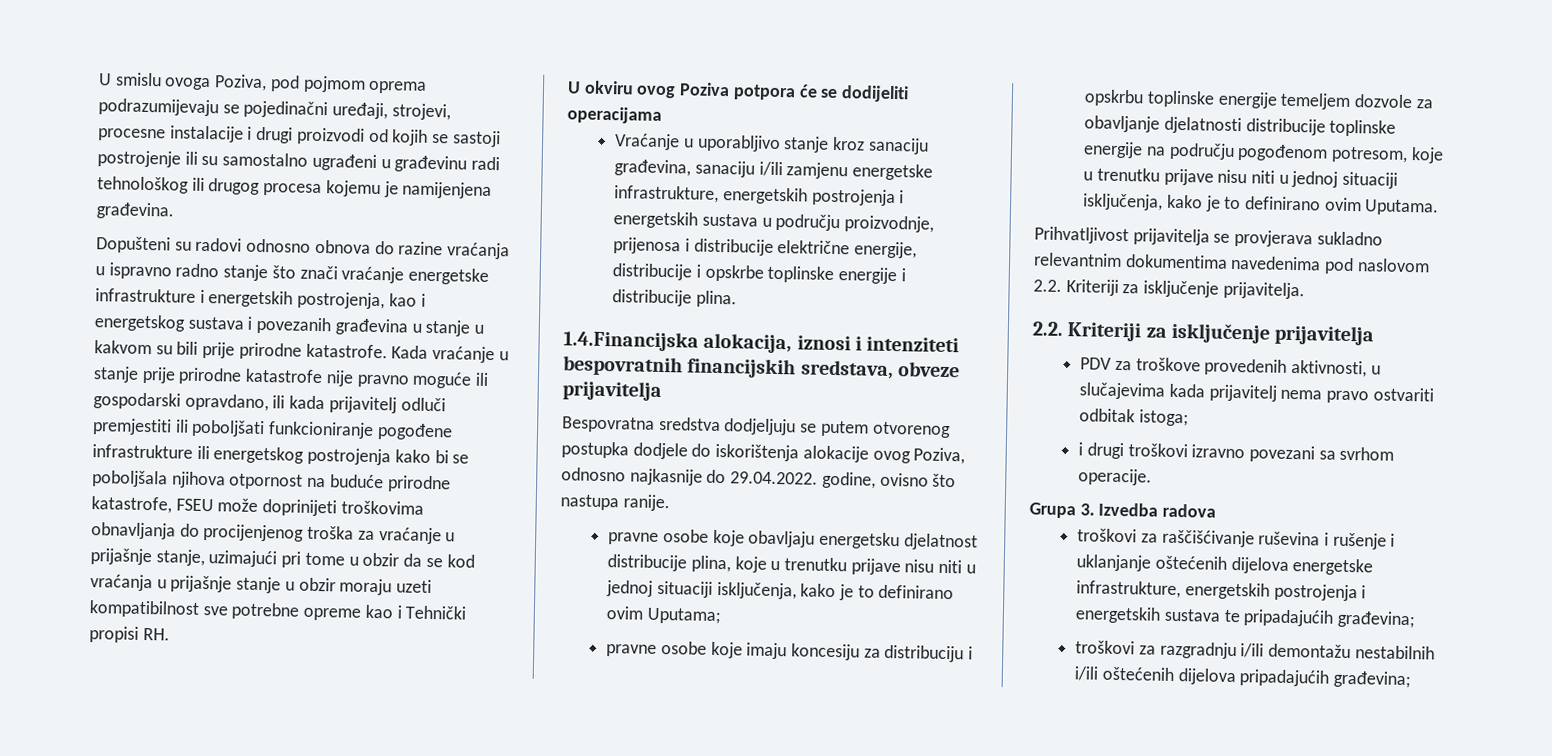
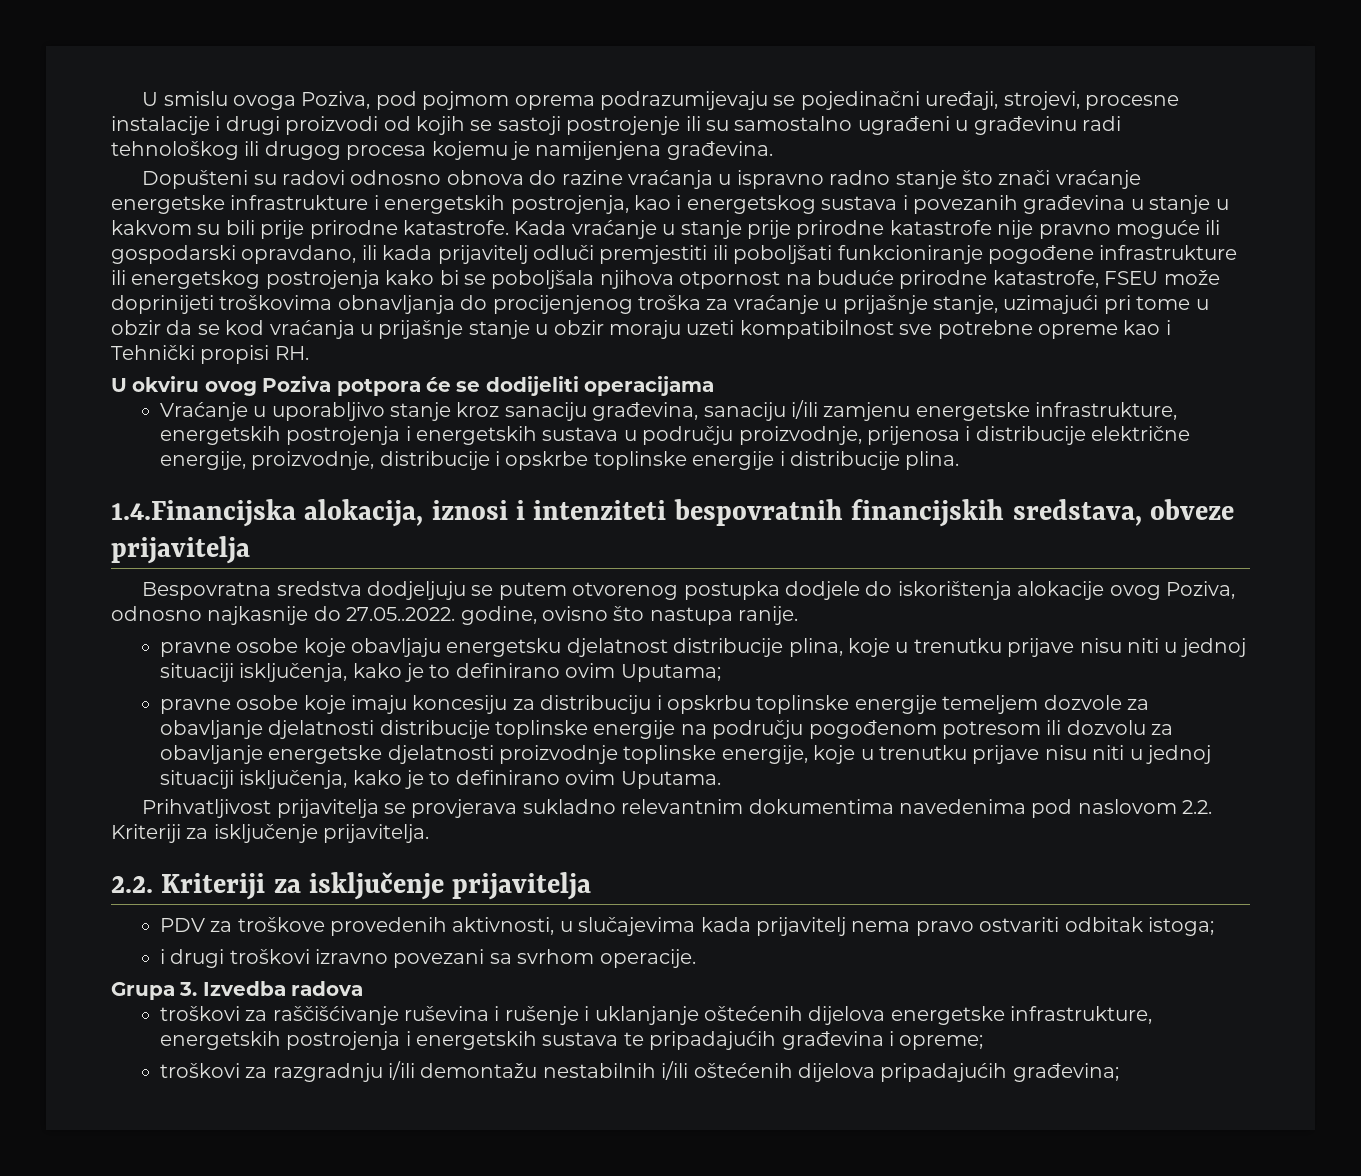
- Vraćanje u uporabljivo stanje kroz sanaciju građevina, sanaciju i/ili zamjenu energetske infrastrukture, energetskih postrojenja i energetskih sustava u području proizvodnje, prijenosa i distribucije električne energije, distribucije i opskrbe toplinske energije i distribucije plina.
+ Vraćanje u uporabljivo stanje kroz sanaciju građevina, sanaciju i/ili zamjenu energetske infrastrukture, energetskih postrojenja i energetskih sustava u području proizvodnje, prijenosa i distribucije električne energije, proizvodnje, distribucije i opskrbe toplinske energije i distribucije plina.
- Bespovratna sredstva dodjeljuju se putem otvorenog postupka dodjele do iskorištenja alokacije ovog Poziva, odnosno najkasnije do 29.04.2022. godine, ovisno što nastupa ranije.
+ Bespovratna sredstva dodjeljuju se putem otvorenog postupka dodjele do iskorištenja alokacije ovog Poziva, odnosno najkasnije do 27.05..2022. godine, ovisno što nastupa ranije.
- pravne osobe koje imaju koncesiju za distribuciju i opskrbu toplinske energije temeljem dozvole za obavljanje djelatnosti distribucije toplinske energije na području pogođenom potresom, koje u trenutku prijave nisu niti u jednoj situaciji isključenja, kako je to definirano ovim Uputama.
+ pravne osobe koje imaju koncesiju za distribuciju i opskrbu toplinske energije temeljem dozvole za obavljanje djelatnosti distribucije toplinske energije na području pogođenom potresom ili dozvolu za obavljanje energetske djelatnosti proizvodnje toplinske energije, koje u trenutku prijave nisu niti u jednoj situaciji isključenja, kako je to definirano ovim Uputama.
- troškovi za raščišćivanje ruševina i rušenje i uklanjanje oštećenih dijelova energetske infrastrukture, energetskih postrojenja i energetskih sustava te pripadajućih građevina;
+ troškovi za raščišćivanje ruševina i rušenje i uklanjanje oštećenih dijelova energetske infrastrukture, energetskih postrojenja i energetskih sustava te pripadajućih građevina i opreme;

